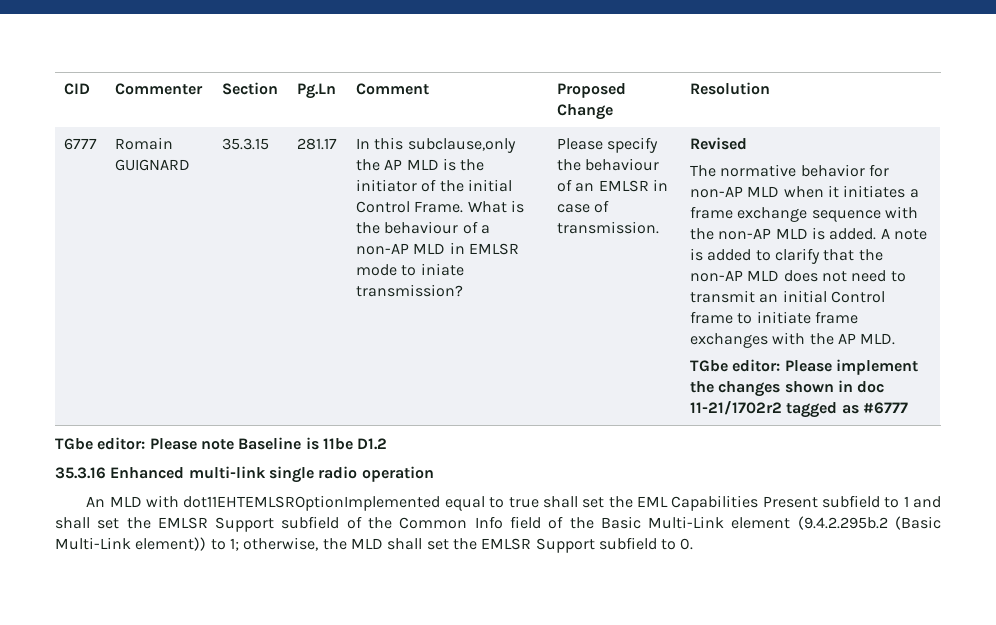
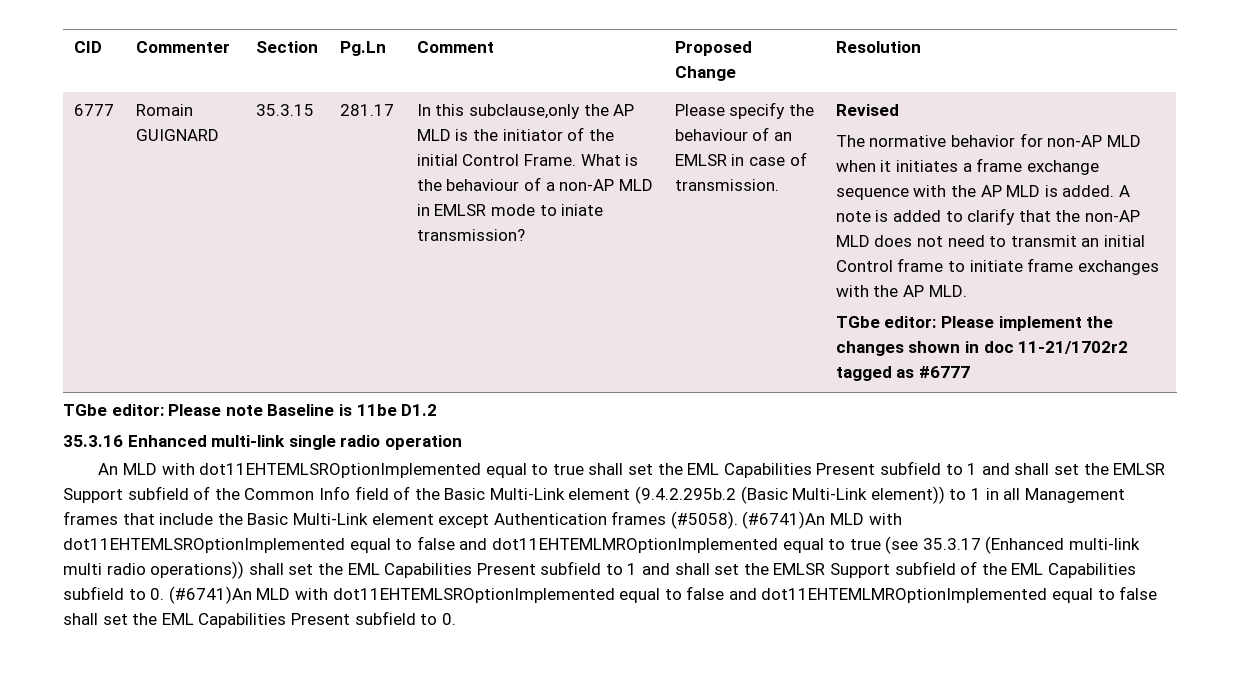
- The normative behavior for non-AP MLD when it initiates a frame exchange sequence with the non-AP MLD is added.
+ The normative behavior for non-AP MLD when it initiates a frame exchange sequence with the AP MLD is added.
- An MLD with dot11EHTEMLSROptionImplemented equal to true shall set the EML Capabilities Present subfield to 1 and shall set the EMLSR Support subfield of the Common Info field of the Basic Multi-Link element (9.4.2.295b.2 (Basic Multi-Link element)) to 1; otherwise, the MLD shall set the EMLSR Support subfield to 0.
+ An MLD with dot11EHTEMLSROptionImplemented equal to true shall set the EML Capabilities Present subfield to 1 and shall set the EMLSR Support subfield of the Common Info field of the Basic Multi-Link element (9.4.2.295b.2 (Basic Multi-Link element)) to 1 in all Management frames that include the Basic Multi-Link element except Authentication frames (#5058). (#6741)An MLD with dot11EHTEMLSROptionImplemented equal to false and dot11EHTEMLMROptionImplemented equal to true (see 35.3.17 (Enhanced multi-link multi radio operations)) shall set the EML Capabilities Present subfield to 1 and shall set the EMLSR Support subfield of the EML Capabilities subfield to 0. (#6741)An MLD with dot11EHTEMLSROptionImplemented equal to false and dot11EHTEMLMROptionImplemented equal to false shall set the EML Capabilities Present subfield to 0.

